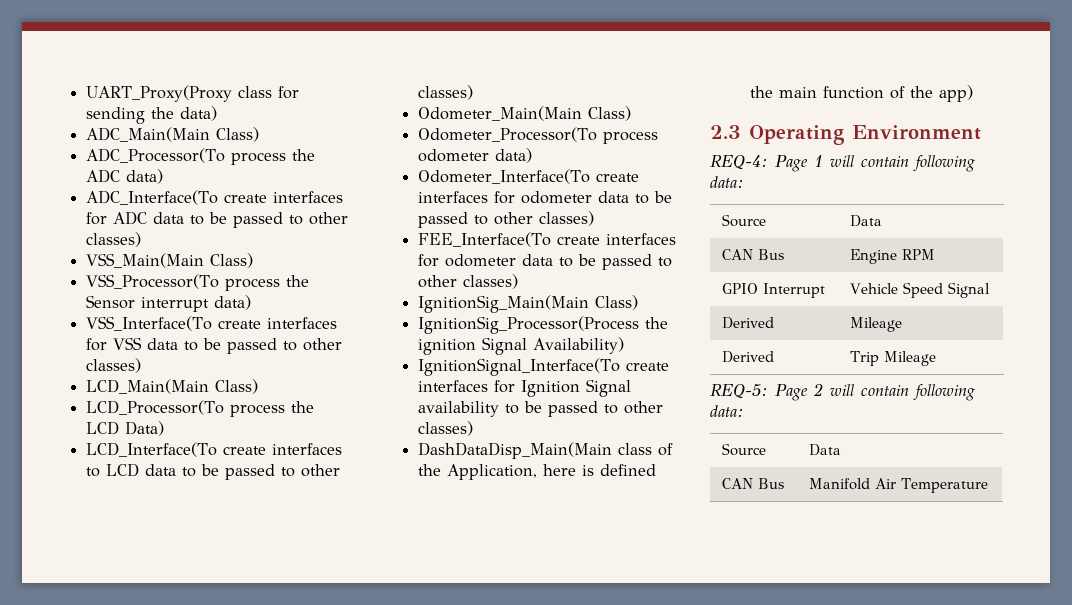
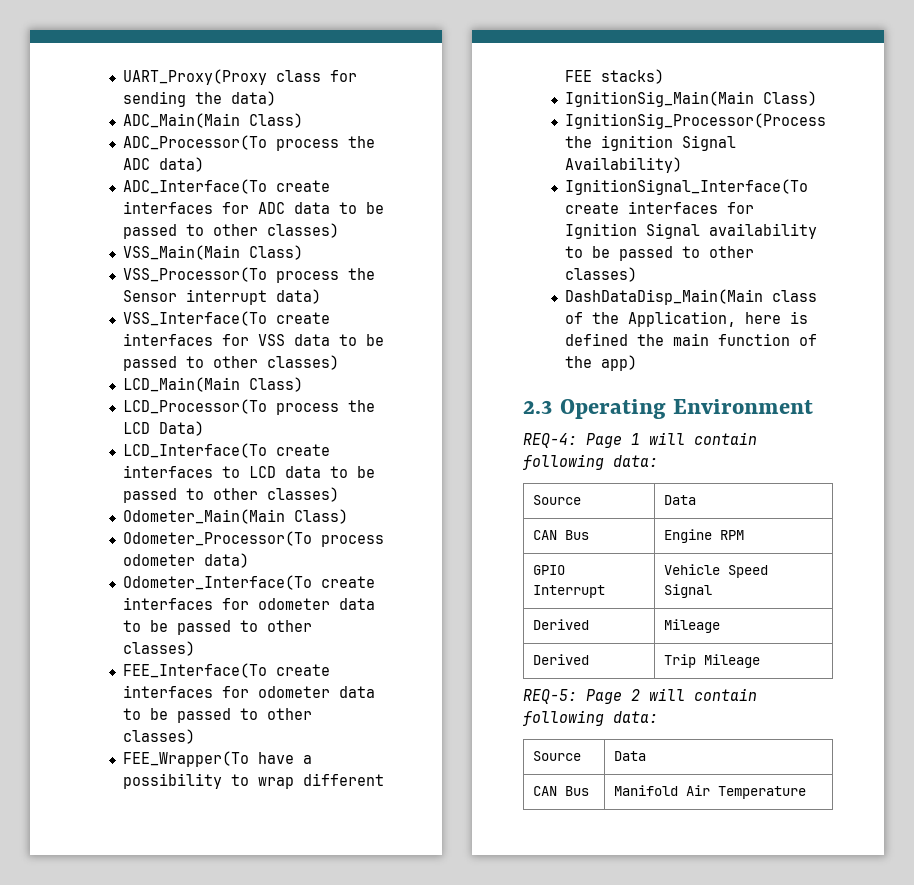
+ FEE_Wrapper(To have a possibility to wrap different FEE stacks)

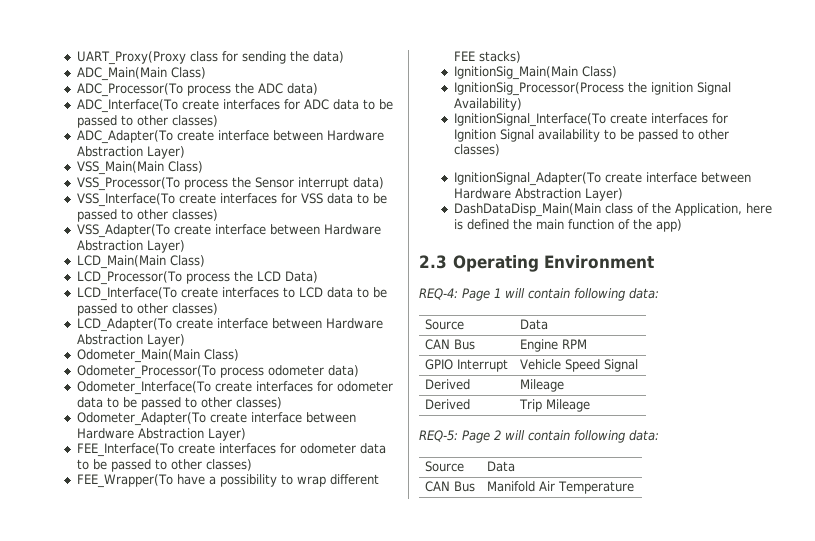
+ ADC_Adapter(To create interface between Hardware Abstraction Layer)
+ VSS_Adapter(To create interface between Hardware Abstraction Layer)
+ LCD_Adapter(To create interface between Hardware Abstraction Layer)
+ Odometer_Adapter(To create interface between Hardware Abstraction Layer)
+ IgnitionSignal_Adapter(To create interface between Hardware Abstraction Layer)

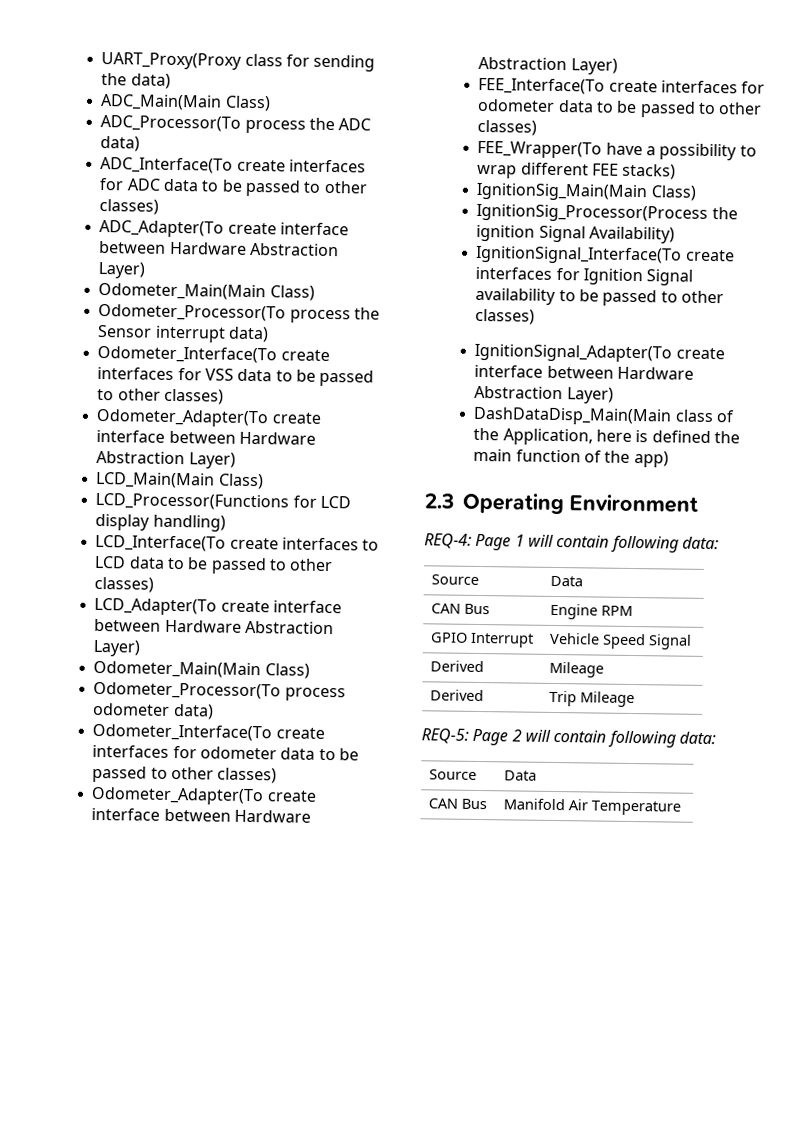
  ADC_Adapter(To create interface between Hardware Abstraction Layer)
- VSS_Main(Main Class)
- VSS_Processor(To process the Sensor interrupt data)
+ Odometer_Main(Main Class)
+ Odometer_Processor(To process the Sensor interrupt data)
- VSS_Interface(To create interfaces for VSS data to be passed to other classes)
- VSS_Adapter(To create interface between Hardware Abstraction Layer)
+ Odometer_Interface(To create interfaces for VSS data to be passed to other classes)
+ Odometer_Adapter(To create interface between Hardware Abstraction Layer)
- LCD_Processor(To process the LCD Data)
+ LCD_Processor(Functions for LCD display handling)

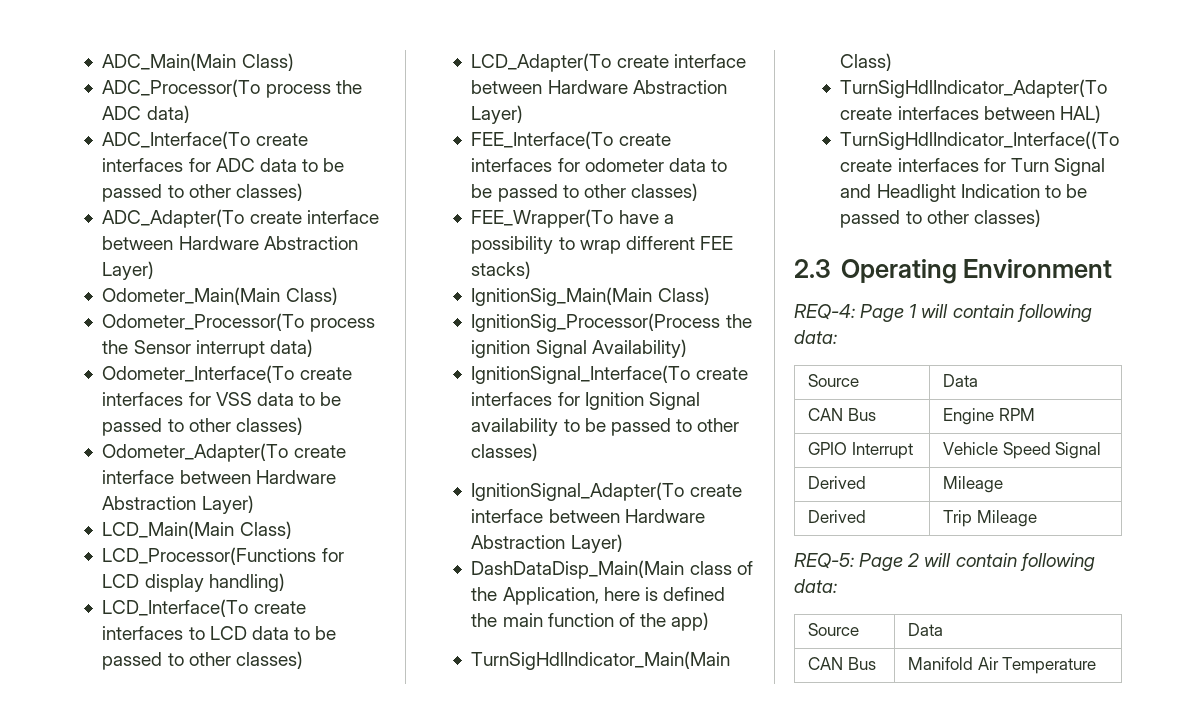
- UART_Proxy(Proxy class for sending the data)
  LCD_Adapter(To create interface between Hardware Abstraction Layer)
- Odometer_Main(Main Class)
- Odometer_Processor(To process odometer data)
- Odometer_Interface(To create interfaces for odometer data to be passed to other classes)
- Odometer_Adapter(To create interface between Hardware Abstraction Layer)
+ TurnSigHdlIndicator_Main(Main Class)
+ TurnSigHdlIndicator_Adapter(To create interfaces between HAL)
+ TurnSigHdlIndicator_Interface((To create interfaces for Turn Signal and Headlight Indication to be passed to other classes)

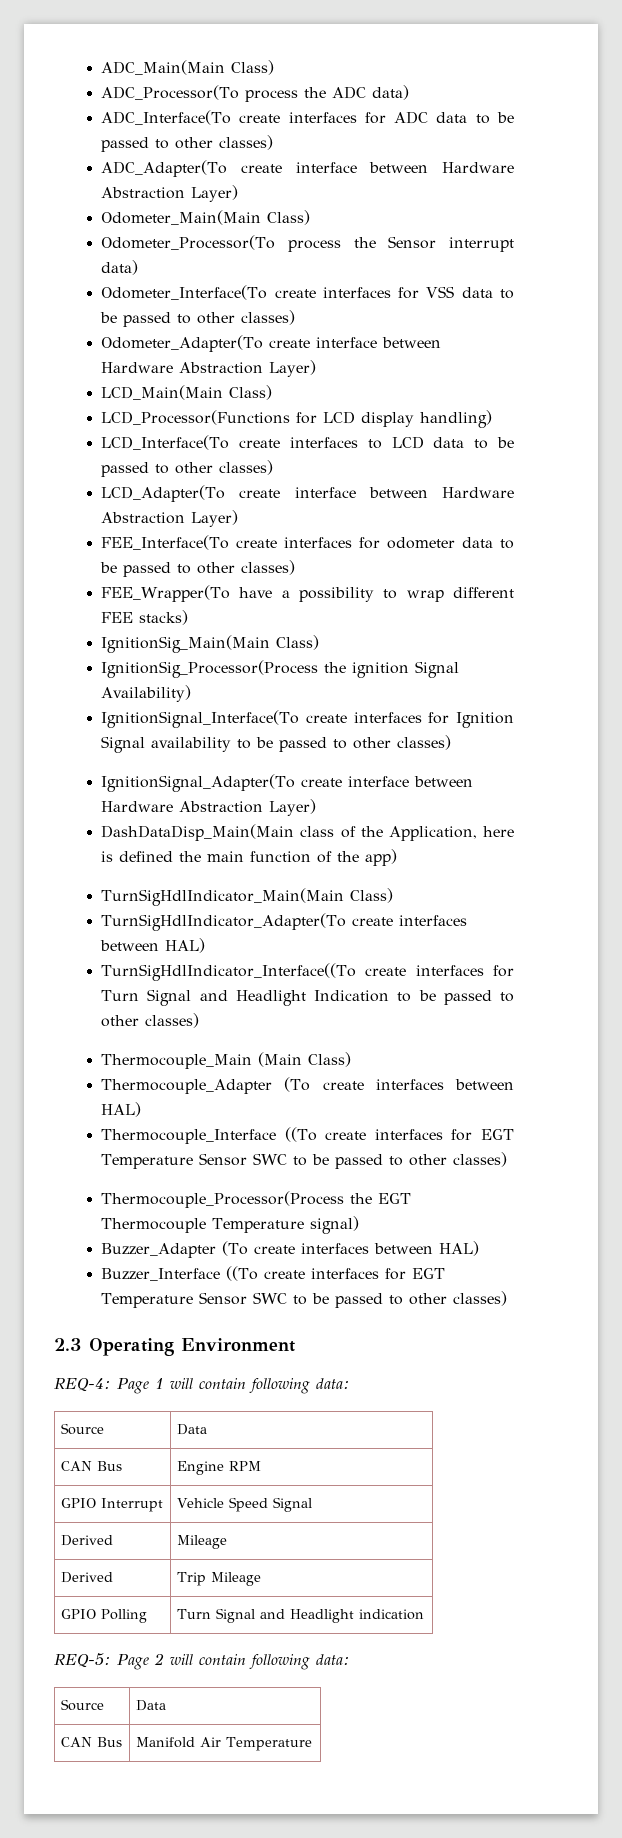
+ Thermocouple_Main (Main Class)
+ Thermocouple_Adapter (To create interfaces between HAL)
+ Thermocouple_Interface ((To create interfaces for EGT Temperature Sensor SWC to be passed to other classes)
+ Thermocouple_Processor(Process the EGT Thermocouple Temperature signal)
+ Buzzer_Adapter (To create interfaces between HAL)
+ Buzzer_Interface ((To create interfaces for EGT Temperature Sensor SWC to be passed to other classes)
+ GPIO Polling | Turn Signal and Headlight indication

